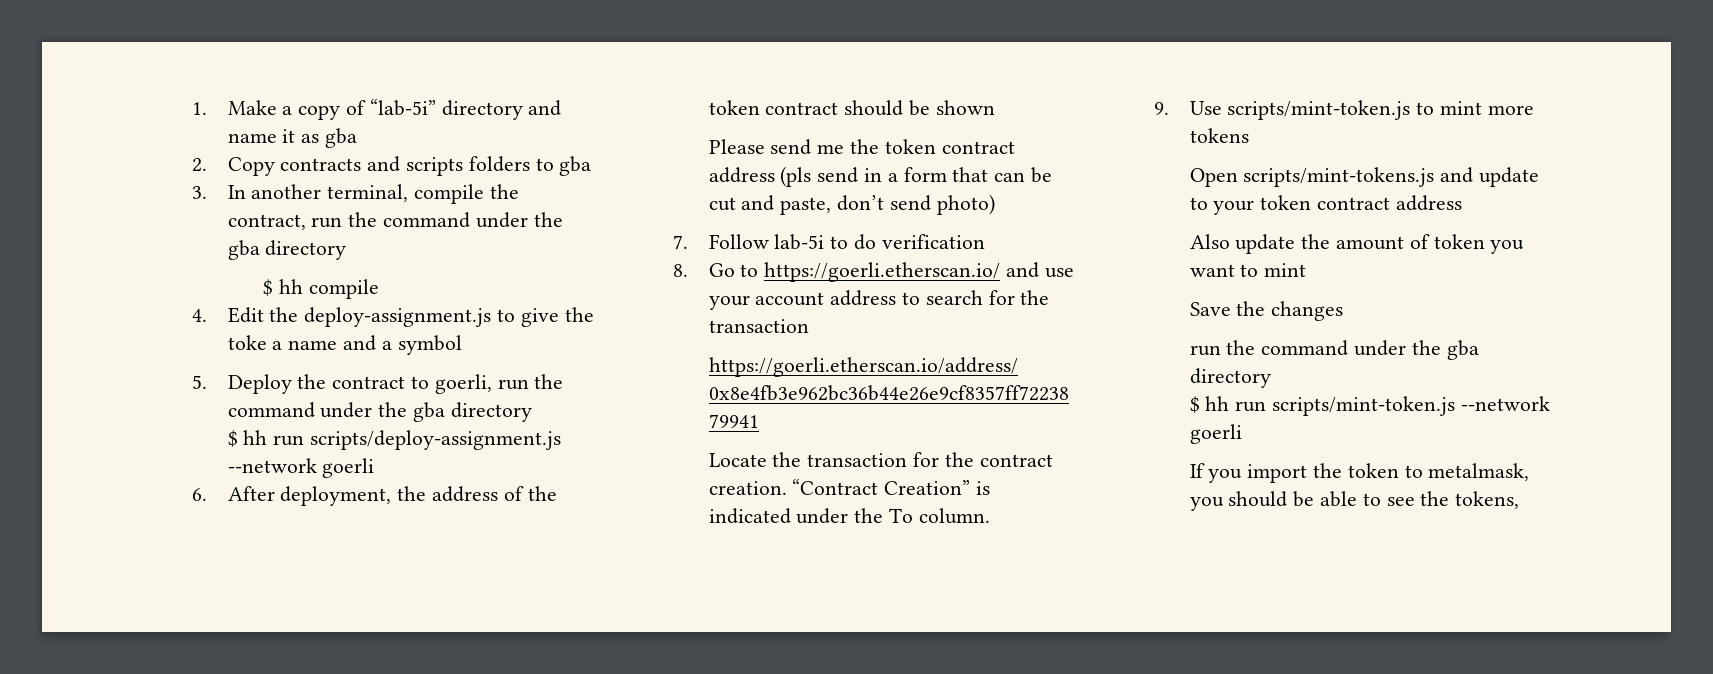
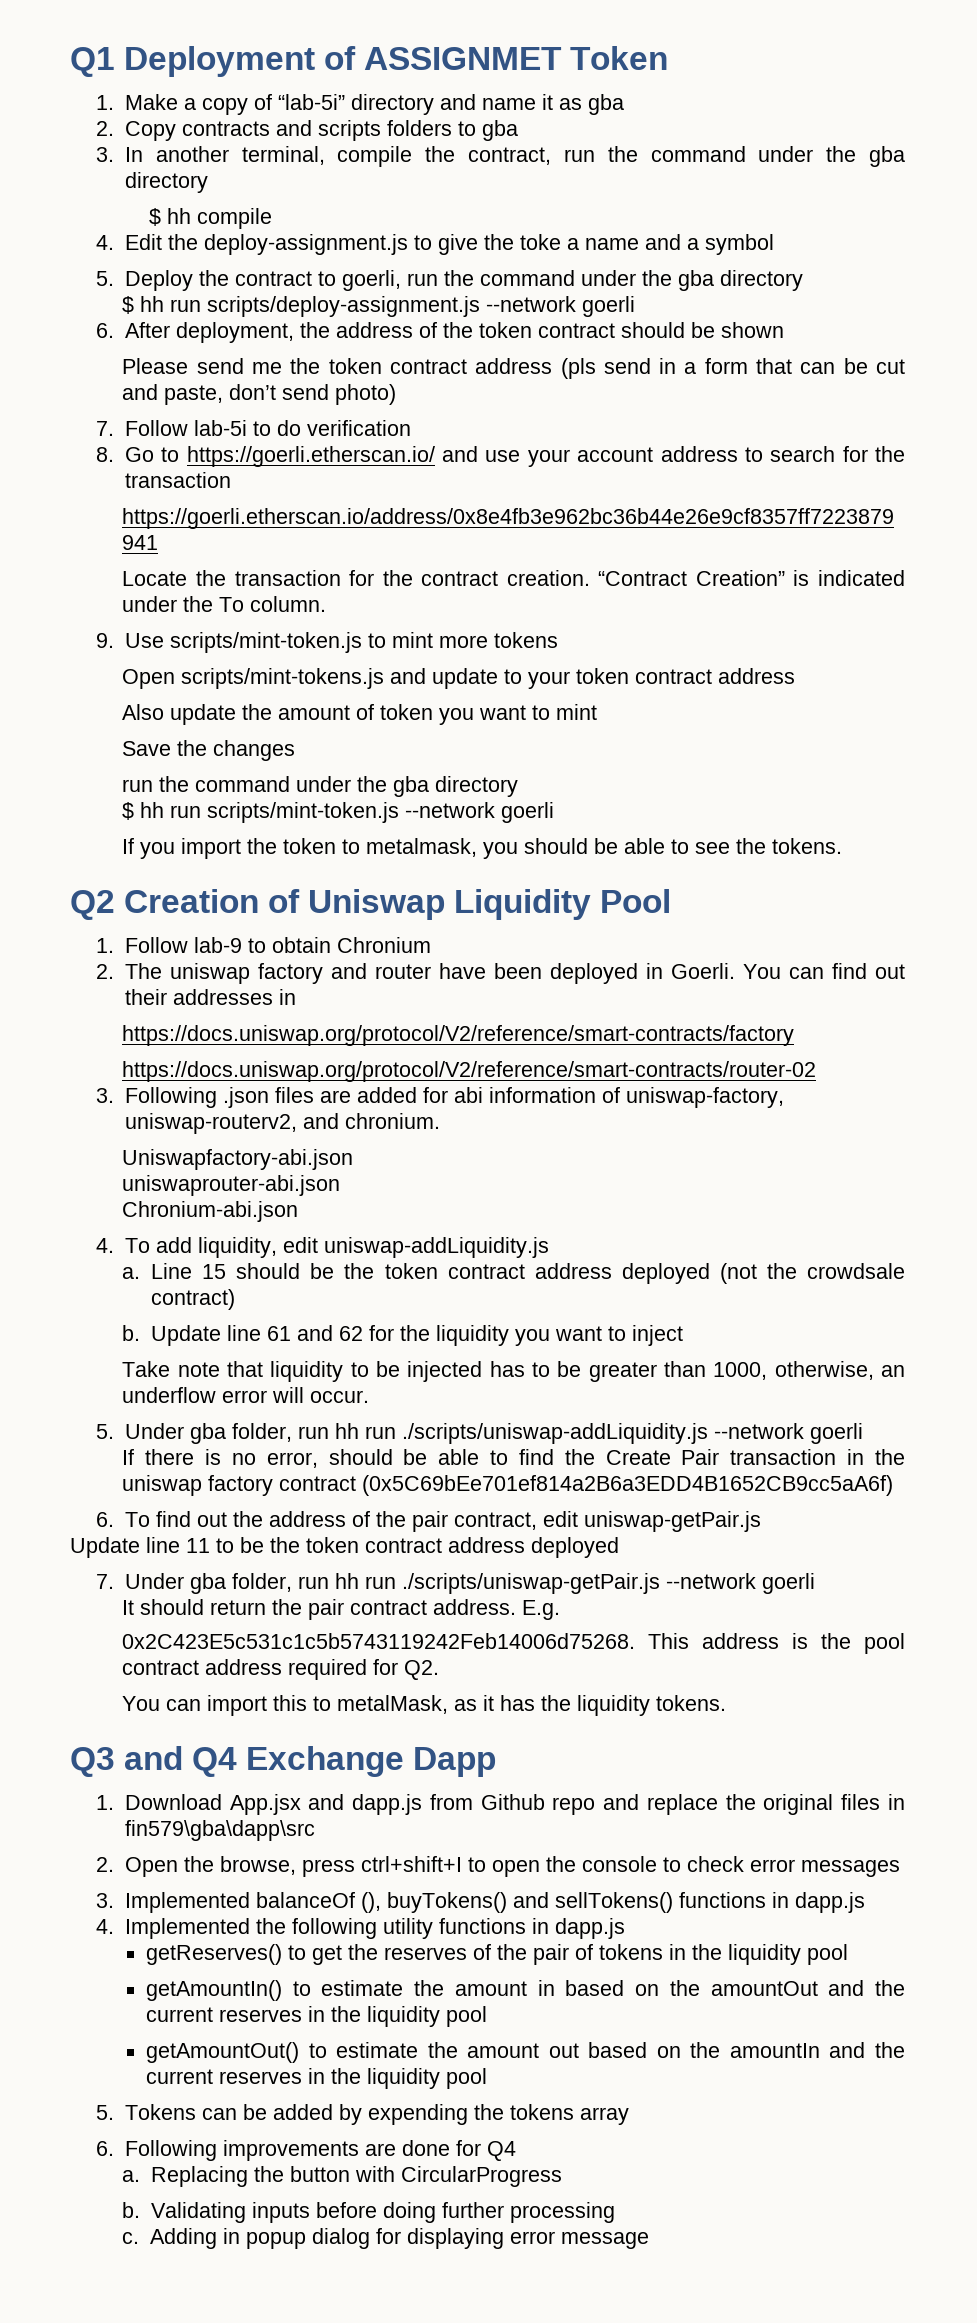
+ Q1 Deployment of ASSIGNMET Token
- If you import the token to metalmask, you should be able to see the tokens,
+ If you import the token to metalmask, you should be able to see the tokens.
+ Q2 Creation of Uniswap Liquidity Pool
+ 1. Follow lab-9 to obtain Chronium
+ 2. The uniswap factory and router have been deployed in Goerli. You can find out their addresses in
+ https://docs.uniswap.org/protocol/V2/reference/smart-contracts/factory
+ https://docs.uniswap.org/protocol/V2/reference/smart-contracts/router-02
+ 3. Following .json files are added for abi information of uniswap-factory, uniswap-routerv2, and chronium.
+ Uniswapfactory-abi.json
+ uniswaprouter-abi.json
+ Chronium-abi.json
+ 4. To add liquidity, edit uniswap-addLiquidity.js
+ a. Line 15 should be the token contract address deployed (not the crowdsale contract)
+ b. Update line 61 and 62 for the liquidity you want to inject
+ Take note that liquidity to be injected has to be greater than 1000, otherwise, an underflow error will occur.
+ 5. Under gba folder, run hh run ./scripts/uniswap-addLiquidity.js --network goerli
+ If there is no error, should be able to find the Create Pair transaction in the uniswap factory contract (0x5C69bEe701ef814a2B6a3EDD4B1652CB9cc5aA6f)
+ 6. To find out the address of the pair contract, edit uniswap-getPair.js
+ Update line 11 to be the token contract address deployed
+ 7. Under gba folder, run hh run ./scripts/uniswap-getPair.js --network goerli
+ It should return the pair contract address. E.g.
+ 0x2C423E5c531c1c5b5743119242Feb14006d75268. This address is the pool contract address required for Q2.
+ You can import this to metalMask, as it has the liquidity tokens.
+ Q3 and Q4 Exchange Dapp
+ 1. Download App.jsx and dapp.js from Github repo and replace the original files in fin579\gba\dapp\src
+ 2. Open the browse, press ctrl+shift+I to open the console to check error messages
+ 3. Implemented balanceOf (), buyTokens() and sellTokens() functions in dapp.js
+ 4. Implemented the following utility functions in dapp.js
+ getReserves() to get the reserves of the pair of tokens in the liquidity pool
+ getAmountIn() to estimate the amount in based on the amountOut and the current reserves in the liquidity pool
+ getAmountOut() to estimate the amount out based on the amountIn and the current reserves in the liquidity pool
+ 5. Tokens can be added by expending the tokens array
+ 6. Following improvements are done for Q4
+ a. Replacing the button with CircularProgress
+ b. Validating inputs before doing further processing
+ c. Adding in popup dialog for displaying error message

